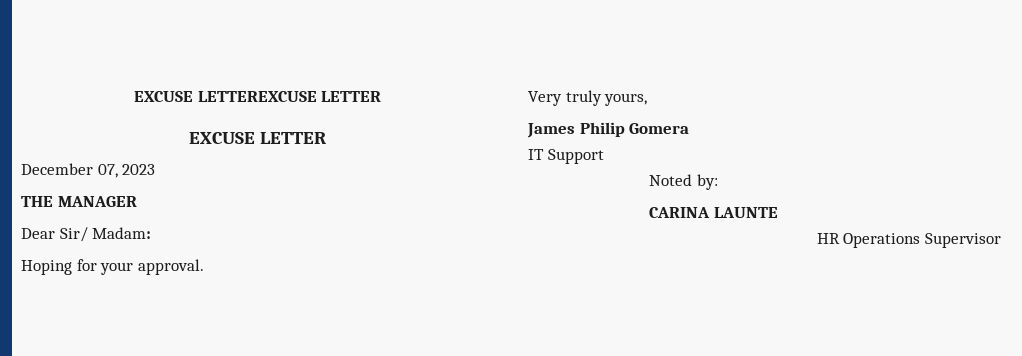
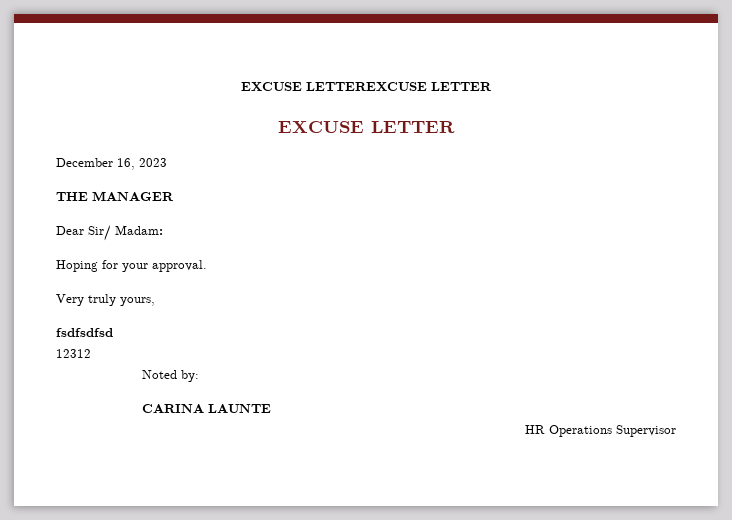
- December 07, 2023
+ December 16, 2023
- James Philip Gomera
- IT Support
+ fsdfsdfsd
+ 12312

